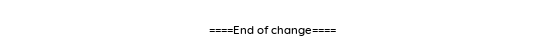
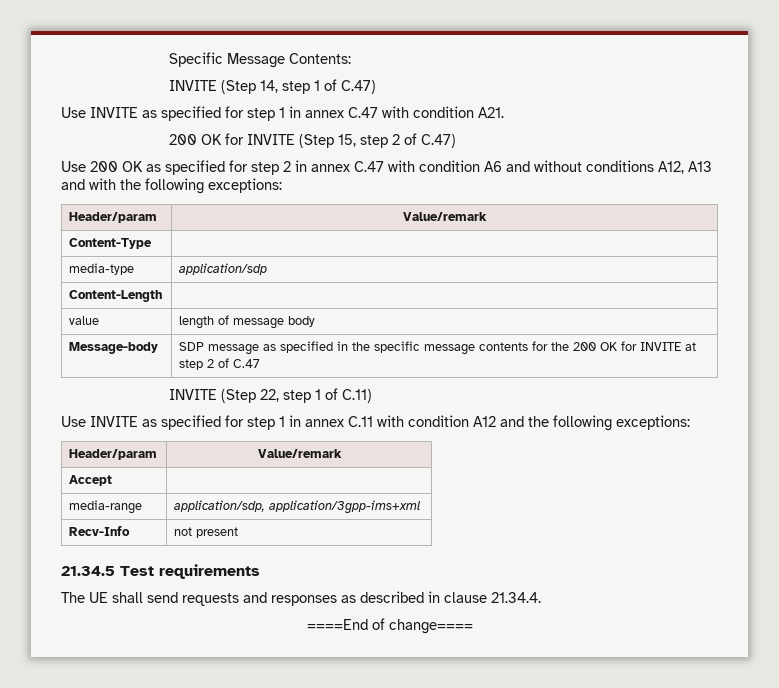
+ Specific Message Contents:
+ INVITE (Step 14, step 1 of C.47)
+ Use INVITE as specified for step 1 in annex C.47 with condition A21.
+ 200 OK for INVITE (Step 15, step 2 of C.47)
+ Use 200 OK as specified for step 2 in annex C.47 with condition A6 and without conditions A12, A13 and with the following exceptions:
+ Header/param | Value/remark
+ Content-Type |
+ media-type | application/sdp
+ Content-Length |
+ value | length of message body
+ Message-body | SDP message as specified in the specific message contents for the 200 OK for INVITE at step 2 of C.47
+ INVITE (Step 22, step 1 of C.11)
+ Use INVITE as specified for step 1 in annex C.11 with condition A12 and the following exceptions:
+ Header/param | Value/remark
+ Accept |
+ media-range | application/sdp, application/3gpp-ims+xml
+ Recv-Info | not present
+ 21.34.5 Test requirements
+ The UE shall send requests and responses as described in clause 21.34.4.

